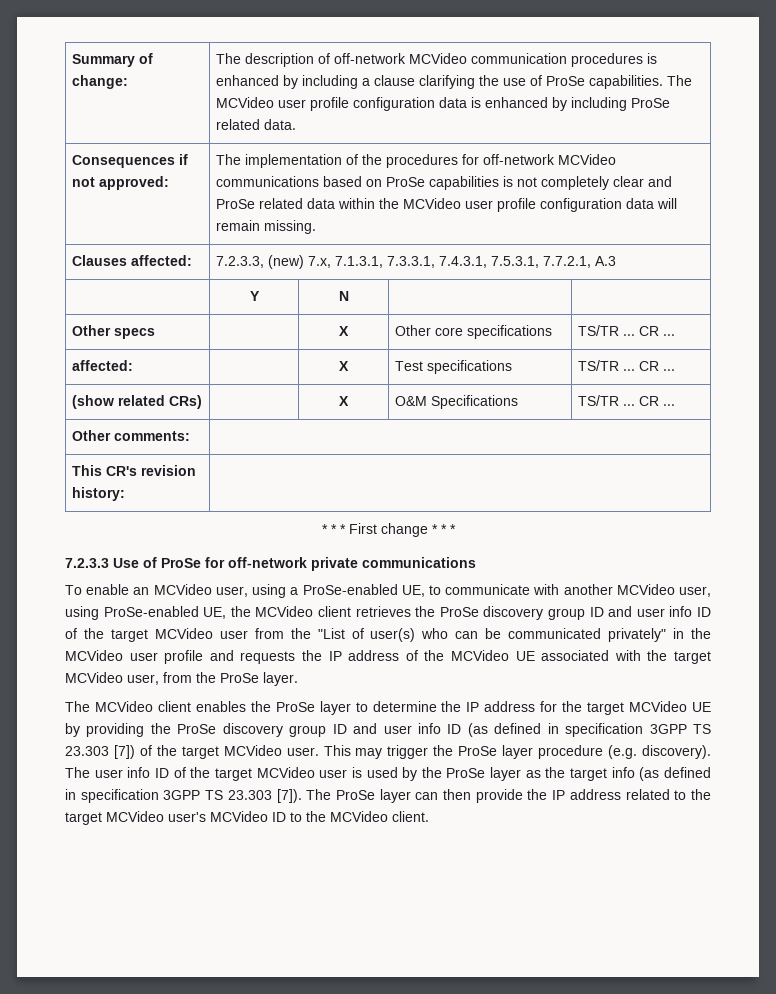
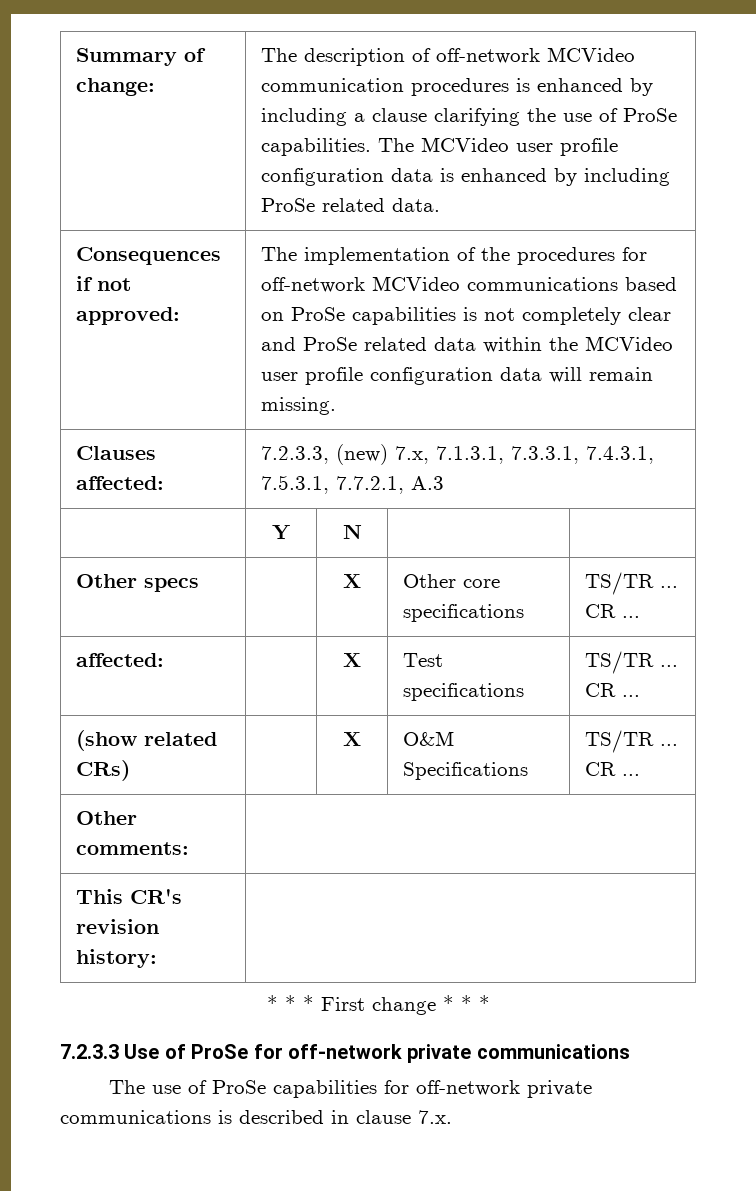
- To enable an MCVideo user, using a ProSe-enabled UE, to communicate with another MCVideo user, using ProSe-enabled UE, the MCVideo client retrieves the ProSe discovery group ID and user info ID of the target MCVideo user from the "List of user(s) who can be communicated privately" in the MCVideo user profile and requests the IP address of the MCVideo UE associated with the target MCVideo user, from the ProSe layer.
- The MCVideo client enables the ProSe layer to determine the IP address for the target MCVideo UE by providing the ProSe discovery group ID and user info ID (as defined in specification 3GPP TS 23.303 [7]) of the target MCVideo user. This may trigger the ProSe layer procedure (e.g. discovery). The user info ID of the target MCVideo user is used by the ProSe layer as the target info (as defined in specification 3GPP TS 23.303 [7]). The ProSe layer can then provide the IP address related to the target MCVideo user's MCVideo ID to the MCVideo client.
+ The use of ProSe capabilities for off-network private communications is described in clause 7.x.

